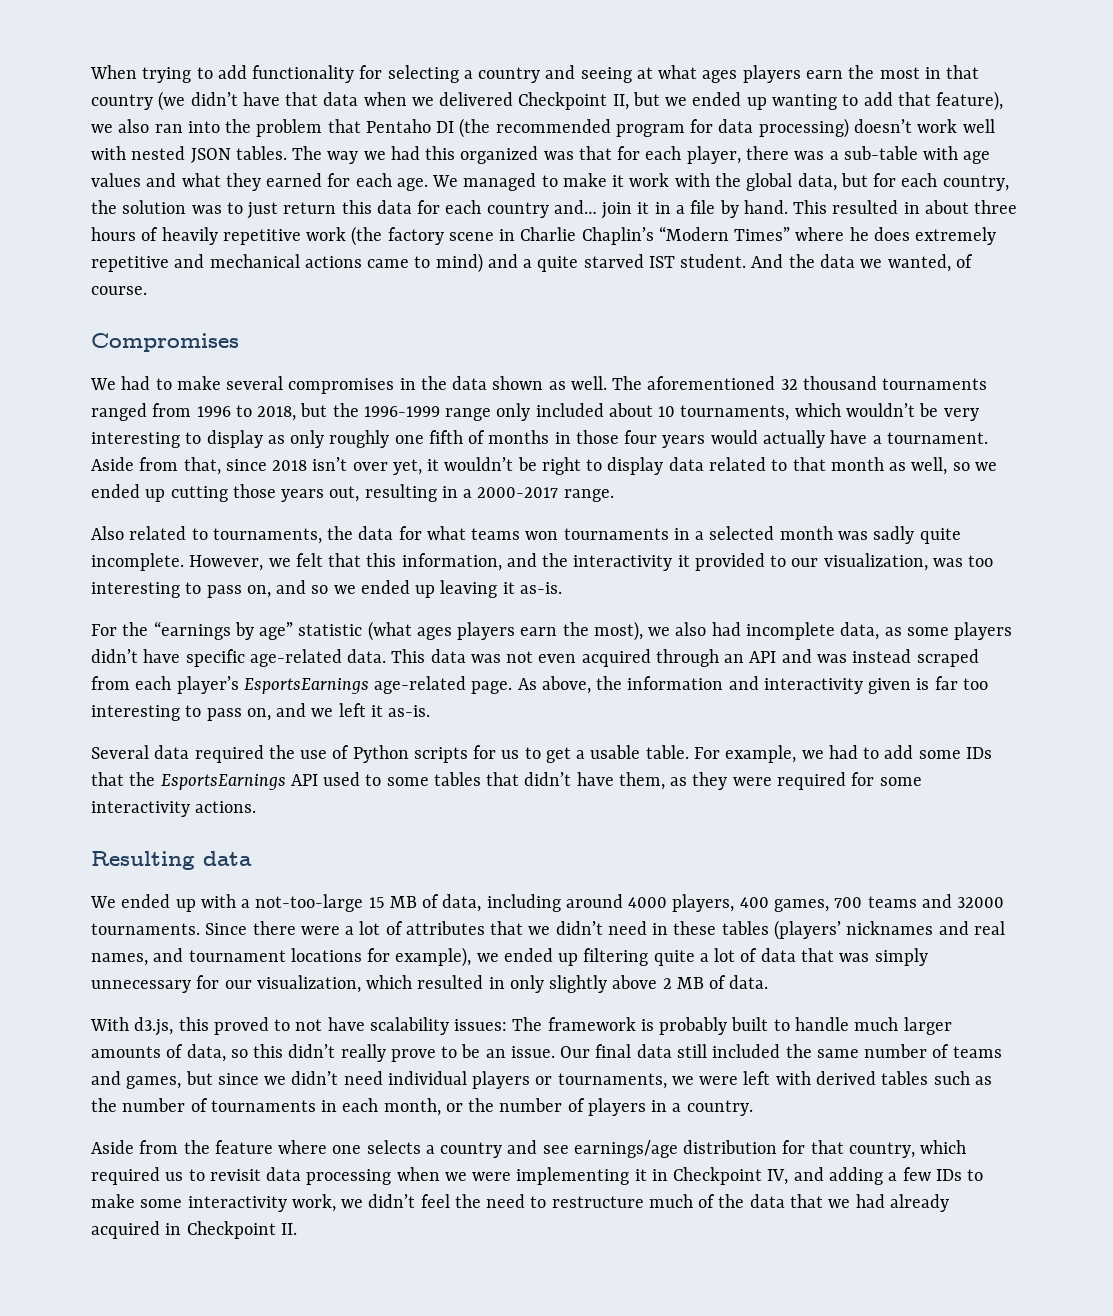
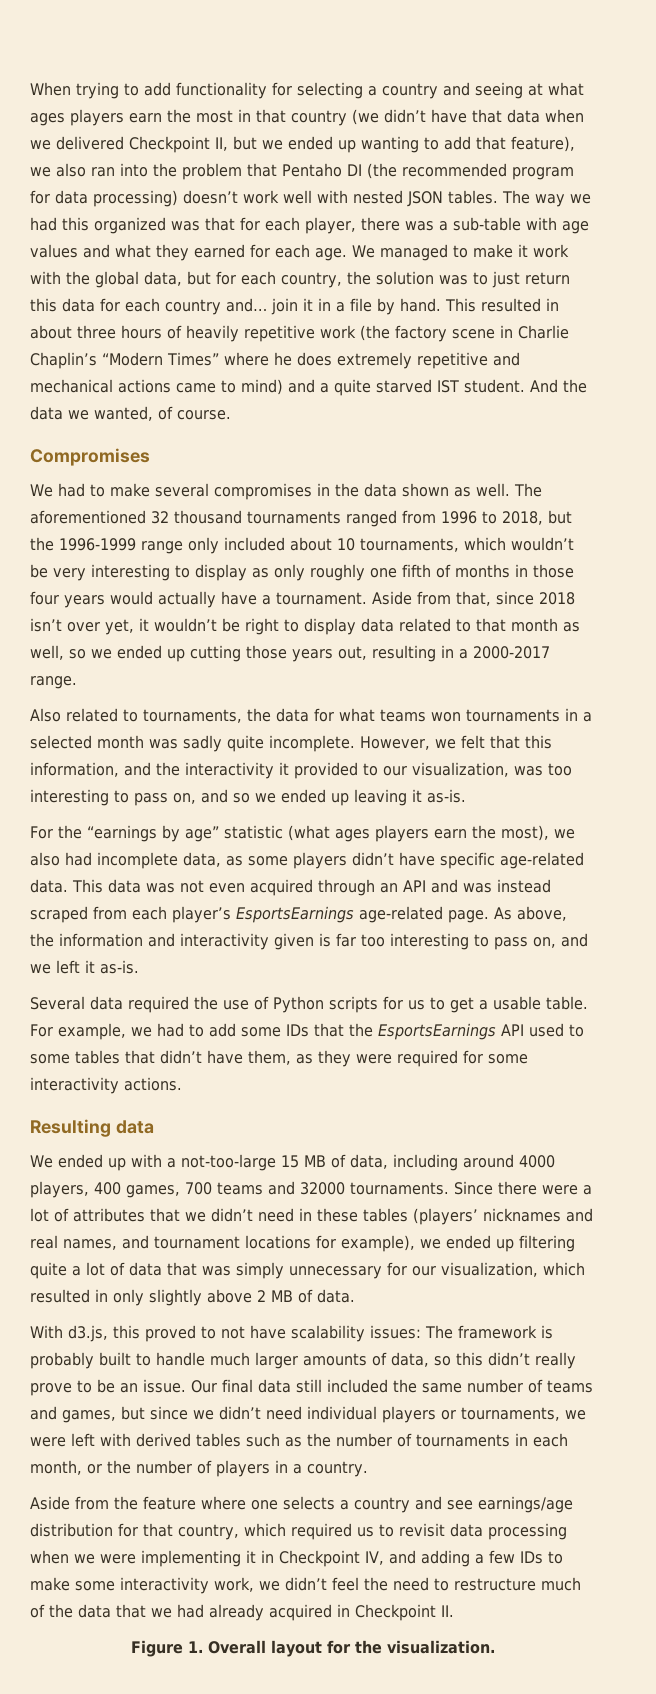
+ Figure 1. Overall layout for the visualization.

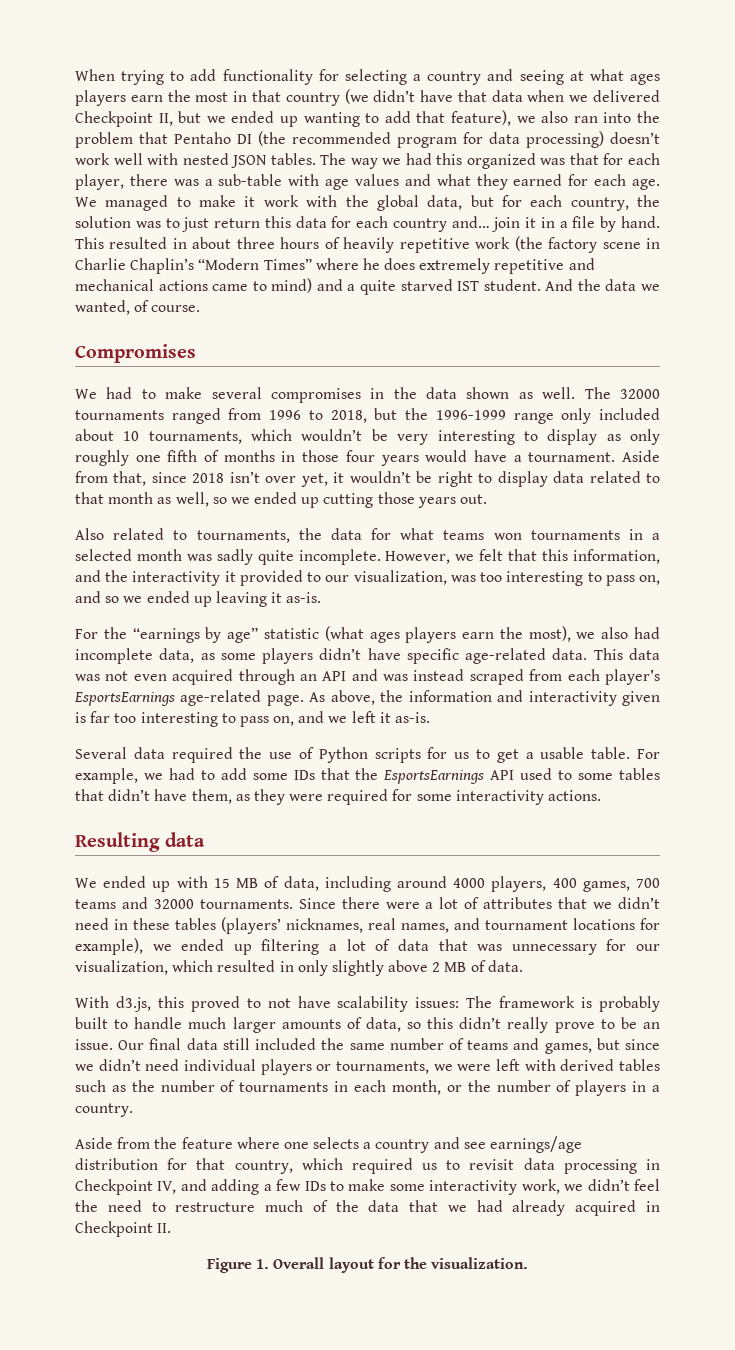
- The aforementioned 32 thousand tournaments ranged from 1996 to 2018, but the 1996-1999 range only included about 10 tournaments, which wouldn’t be very interesting to display as only roughly one fifth of months in those four years would actually have a tournament.
+ The 32000 tournaments ranged from 1996 to 2018, but the 1996-1999 range only included about 10 tournaments, which wouldn’t be very interesting to display as only roughly one fifth of months in those four years would have a tournament.
- Aside from that, since 2018 isn’t over yet, it wouldn’t be right to display data related to that month as well, so we ended up cutting those years out, resulting in a 2000-2017 range.
+ Aside from that, since 2018 isn’t over yet, it wouldn’t be right to display data related to that month as well, so we ended up cutting those years out.
- We ended up with a not-too-large 15 MB of data, including around 4000 players, 400 games, 700 teams and 32000 tournaments.
+ We ended up with 15 MB of data, including around 4000 players, 400 games, 700 teams and 32000 tournaments.
- Since there were a lot of attributes that we didn’t need in these tables (players’ nicknames and real names, and tournament locations for example), we ended up filtering quite a lot of data that was simply unnecessary for our visualization, which resulted in only slightly above 2 MB of data.
+ Since there were a lot of attributes that we didn’t need in these tables (players’ nicknames, real names, and tournament locations for example), we ended up filtering a lot of data that was unnecessary for our visualization, which resulted in only slightly above 2 MB of data.
- Aside from the feature where one selects a country and see earnings/age distribution for that country, which required us to revisit data processing when we were implementing it in Checkpoint IV, and adding a few IDs to make some interactivity work, we didn’t feel the need to restructure much of the data that we had already acquired in Checkpoint II.
+ Aside from the feature where one selects a country and see earnings/age distribution for that country, which required us to revisit data processing in Checkpoint IV, and adding a few IDs to make some interactivity work, we didn’t feel the need to restructure much of the data that we had already acquired in Checkpoint II.

